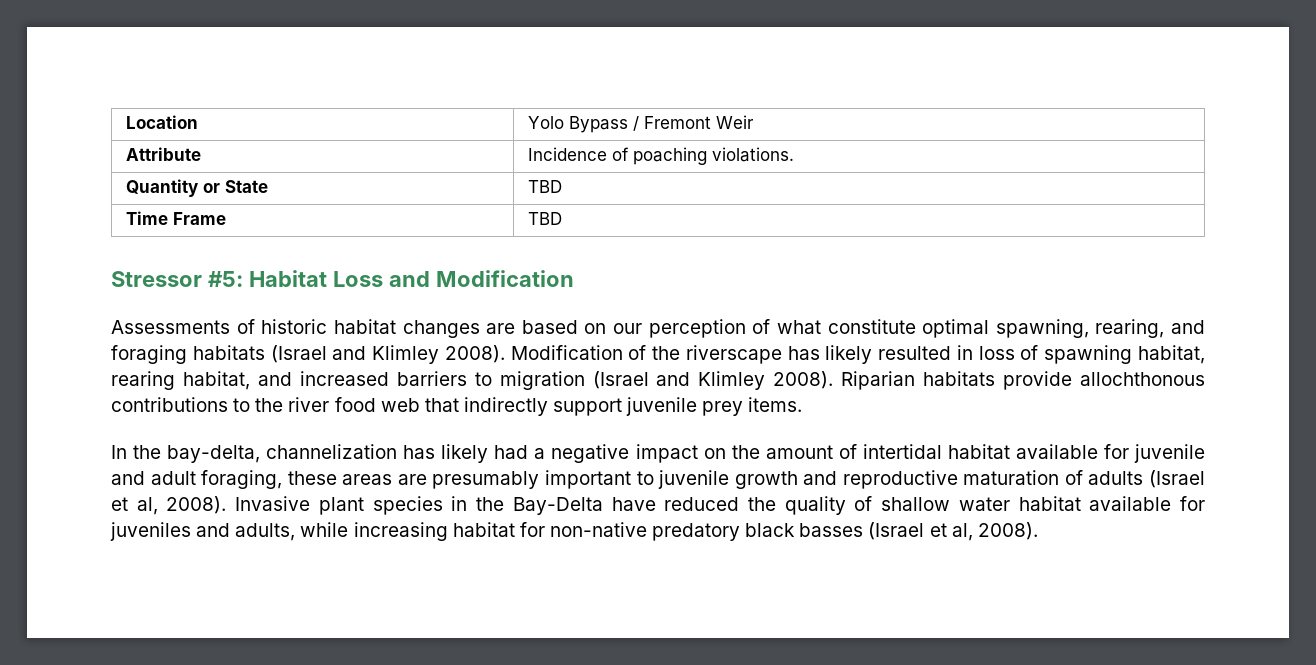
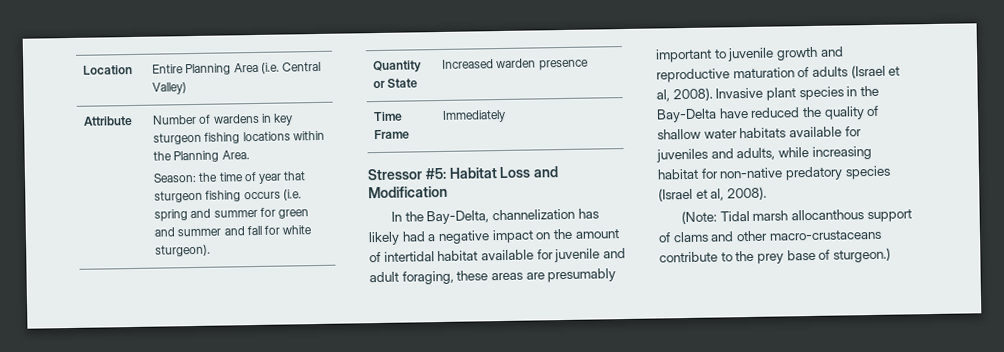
- Location | Yolo Bypass / Fremont Weir
- Attribute | Incidence of poaching violations.
+ Location | Entire Planning Area (i.e. Central Valley)
+ Attribute | Number of wardens in key sturgeon fishing locations within the Planning Area.
+ Season: the time of year that sturgeon fishing occurs (i.e. spring and summer for green and summer and fall for white sturgeon).
- Quantity or State | TBD
+ Quantity or State | Increased warden presence
- Time Frame | TBD
+ Time Frame | Immediately
- Assessments of historic habitat changes are based on our perception of what constitute optimal spawning, rearing, and foraging habitats (Israel and Klimley 2008). Modification of the riverscape has likely resulted in loss of spawning habitat, rearing habitat, and increased barriers to migration (Israel and Klimley 2008). Riparian habitats provide allochthonous contributions to the river food web that indirectly support juvenile prey items.
- In the bay-delta, channelization has likely had a negative impact on the amount of intertidal habitat available for juvenile and adult foraging, these areas are presumably important to juvenile growth and reproductive maturation of adults (Israel et al, 2008).
+ In the Bay-Delta, channelization has likely had a negative impact on the amount of intertidal habitat available for juvenile and adult foraging, these areas are presumably important to juvenile growth and reproductive maturation of adults (Israel et al, 2008).
- Invasive plant species in the Bay-Delta have reduced the quality of shallow water habitat available for juveniles and adults, while increasing habitat for non-native predatory black basses (Israel et al, 2008).
+ Invasive plant species in the Bay-Delta have reduced the quality of shallow water habitats available for juveniles and adults, while increasing habitat for non-native predatory species (Israel et al, 2008).
+ (Note: Tidal marsh allocanthous support of clams and other macro-crustaceans contribute to the prey base of sturgeon.)

